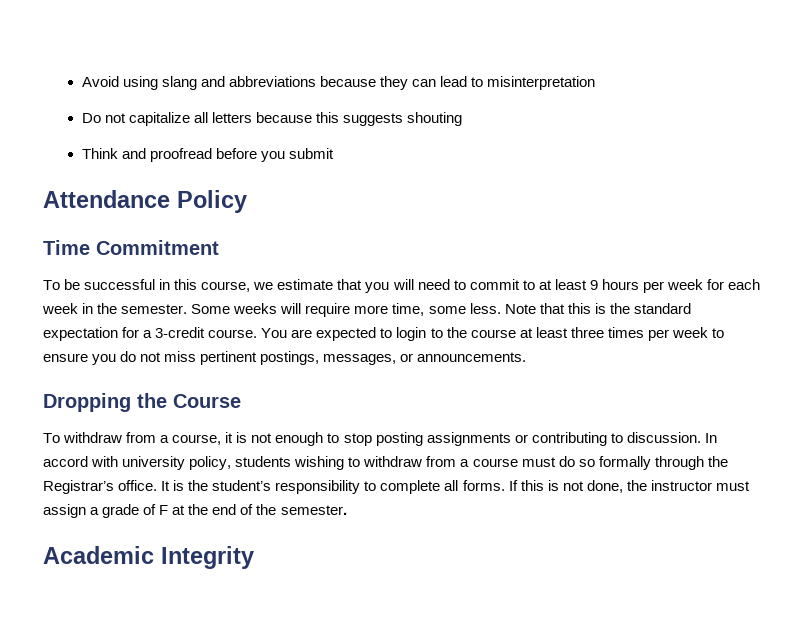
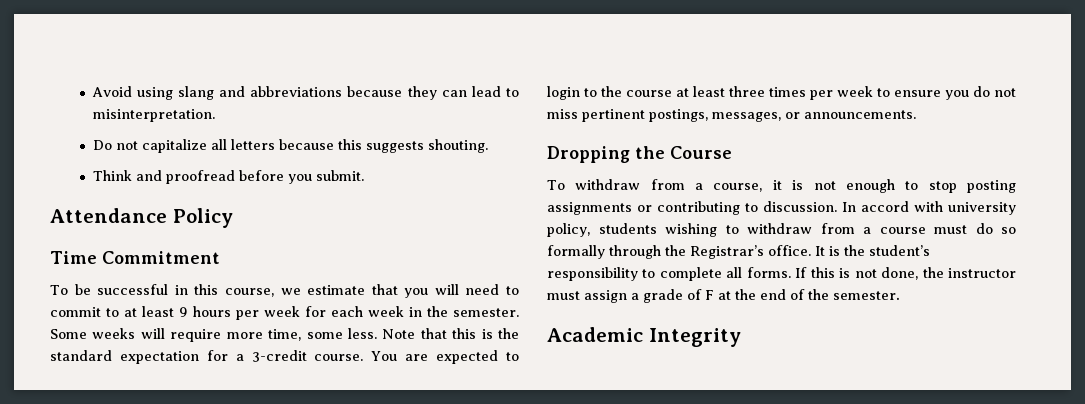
- Avoid using slang and abbreviations because they can lead to misinterpretation
+ Avoid using slang and abbreviations because they can lead to misinterpretation.
- Do not capitalize all letters because this suggests shouting
+ Do not capitalize all letters because this suggests shouting.
- Think and proofread before you submit
+ Think and proofread before you submit.

